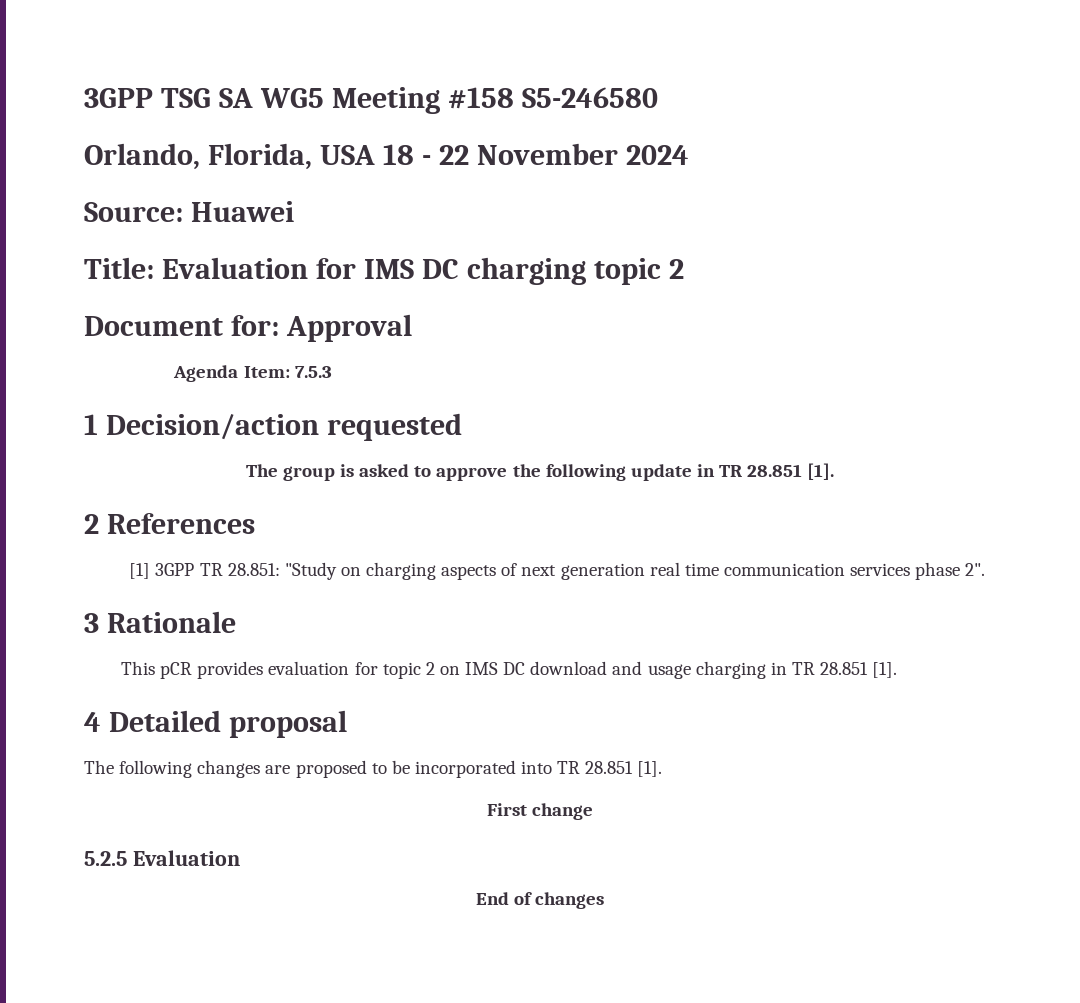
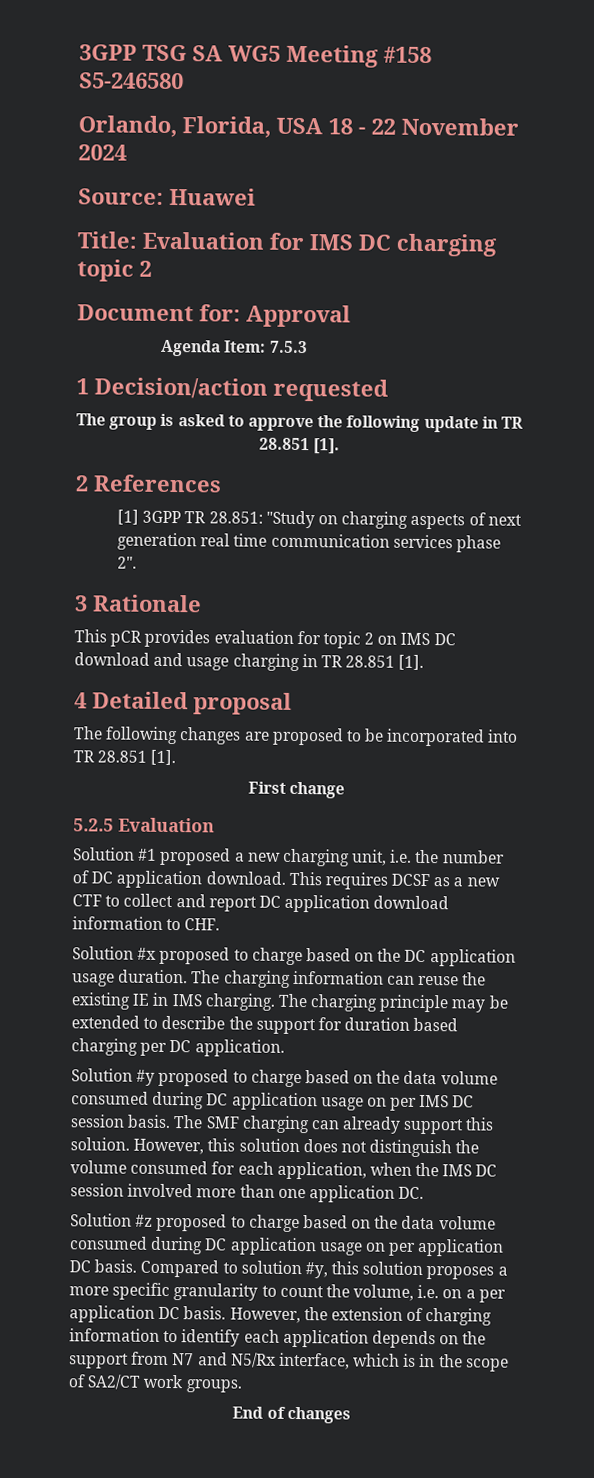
+ Solution #1 proposed a new charging unit, i.e. the number of DC application download. This requires DCSF as a new CTF to collect and report DC application download information to CHF.
+ Solution #x proposed to charge based on the DC application usage duration. The charging information can reuse the existing IE in IMS charging. The charging principle may be extended to describe the support for duration based charging per DC application.
+ Solution #y proposed to charge based on the data volume consumed during DC application usage on per IMS DC session basis. The SMF charging can already support this soluion. However, this solution does not distinguish the volume consumed for each application, when the IMS DC session involved more than one application DC.
+ Solution #z proposed to charge based on the data volume consumed during DC application usage on per application DC basis. Compared to solution #y, this solution proposes a more specific granularity to count the volume, i.e. on a per application DC basis. However, the extension of charging information to identify each application depends on the support from N7 and N5/Rx interface, which is in the scope of SA2/CT work groups.

